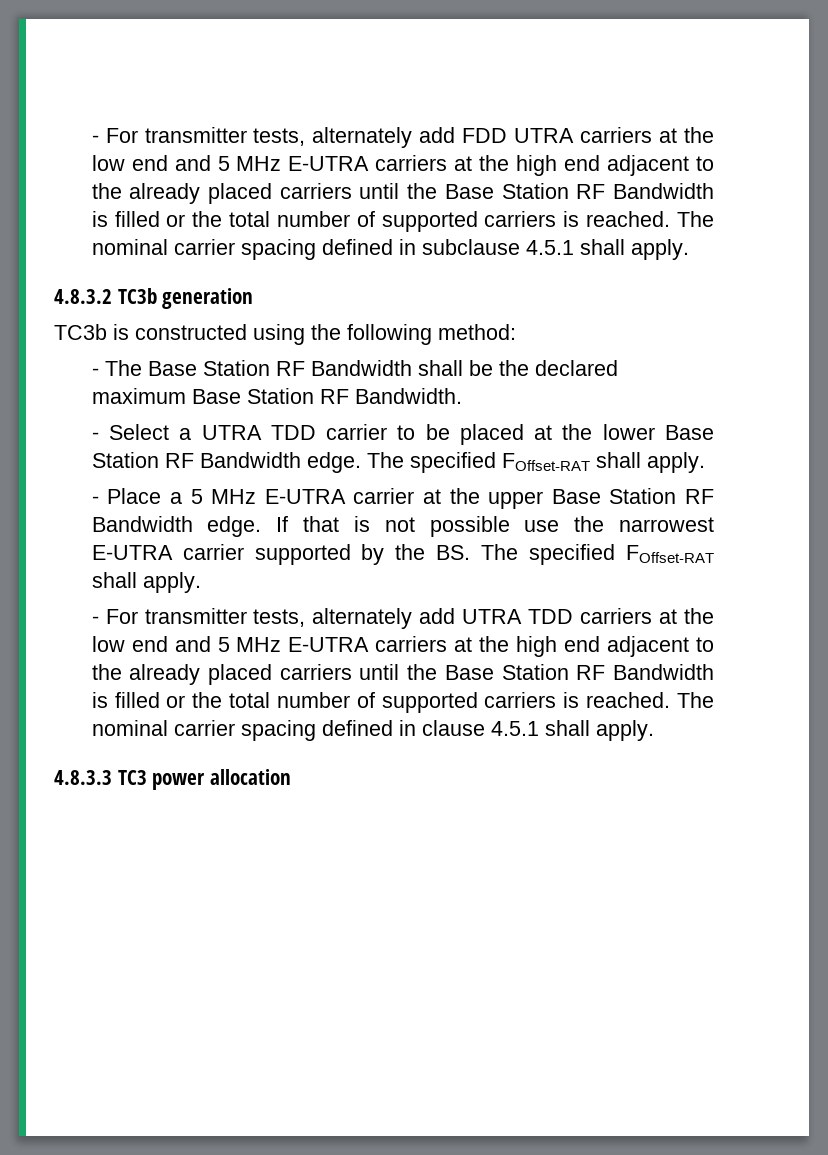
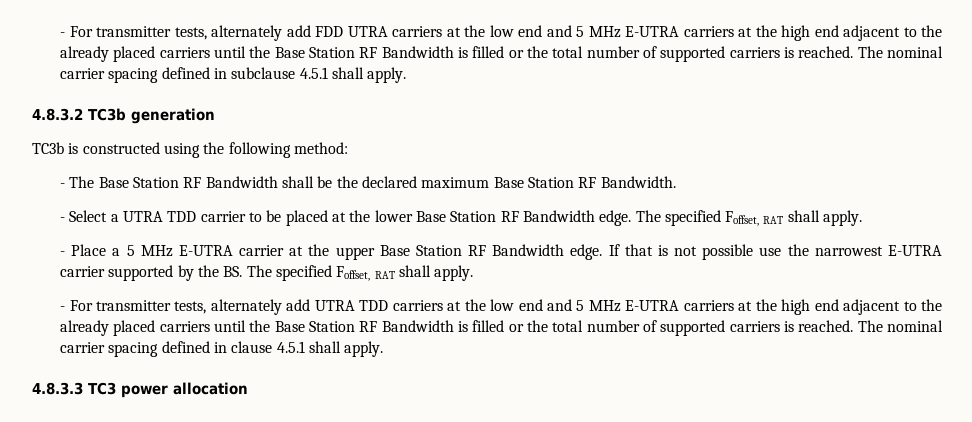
- - Select a UTRA TDD carrier to be placed at the lower Base Station RF Bandwidth edge. The specified FOffset-RAT shall apply.
+ - Select a UTRA TDD carrier to be placed at the lower Base Station RF Bandwidth edge. The specified Foffset, RAT shall apply.
- If that is not possible use the narrowest E-UTRA carrier supported by the BS. The specified FOffset-RAT shall apply.
+ If that is not possible use the narrowest E-UTRA carrier supported by the BS. The specified Foffset, RAT shall apply.

